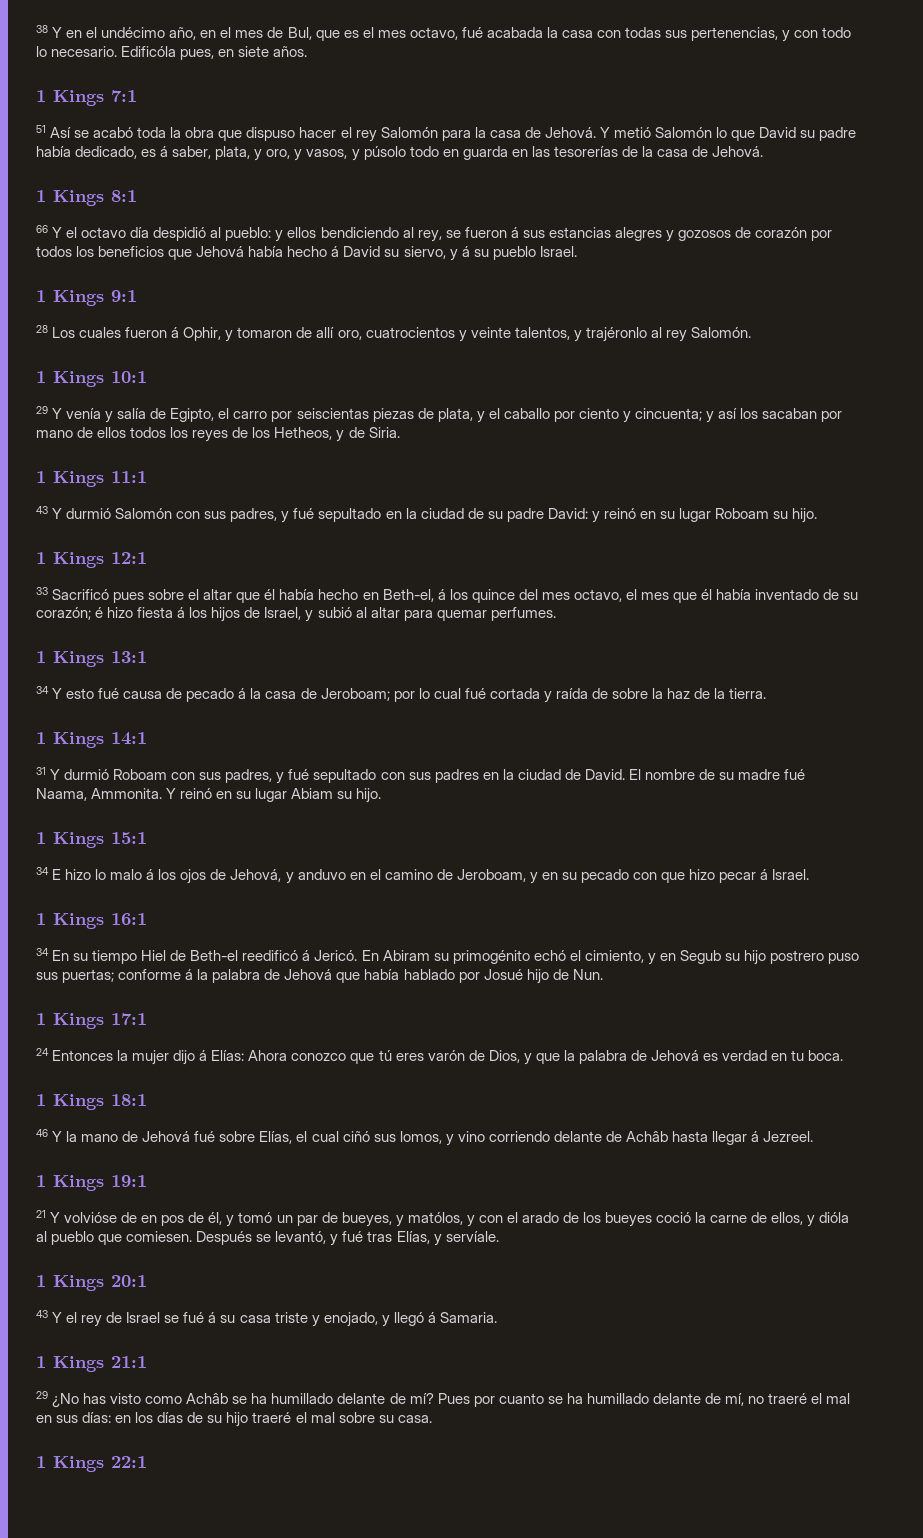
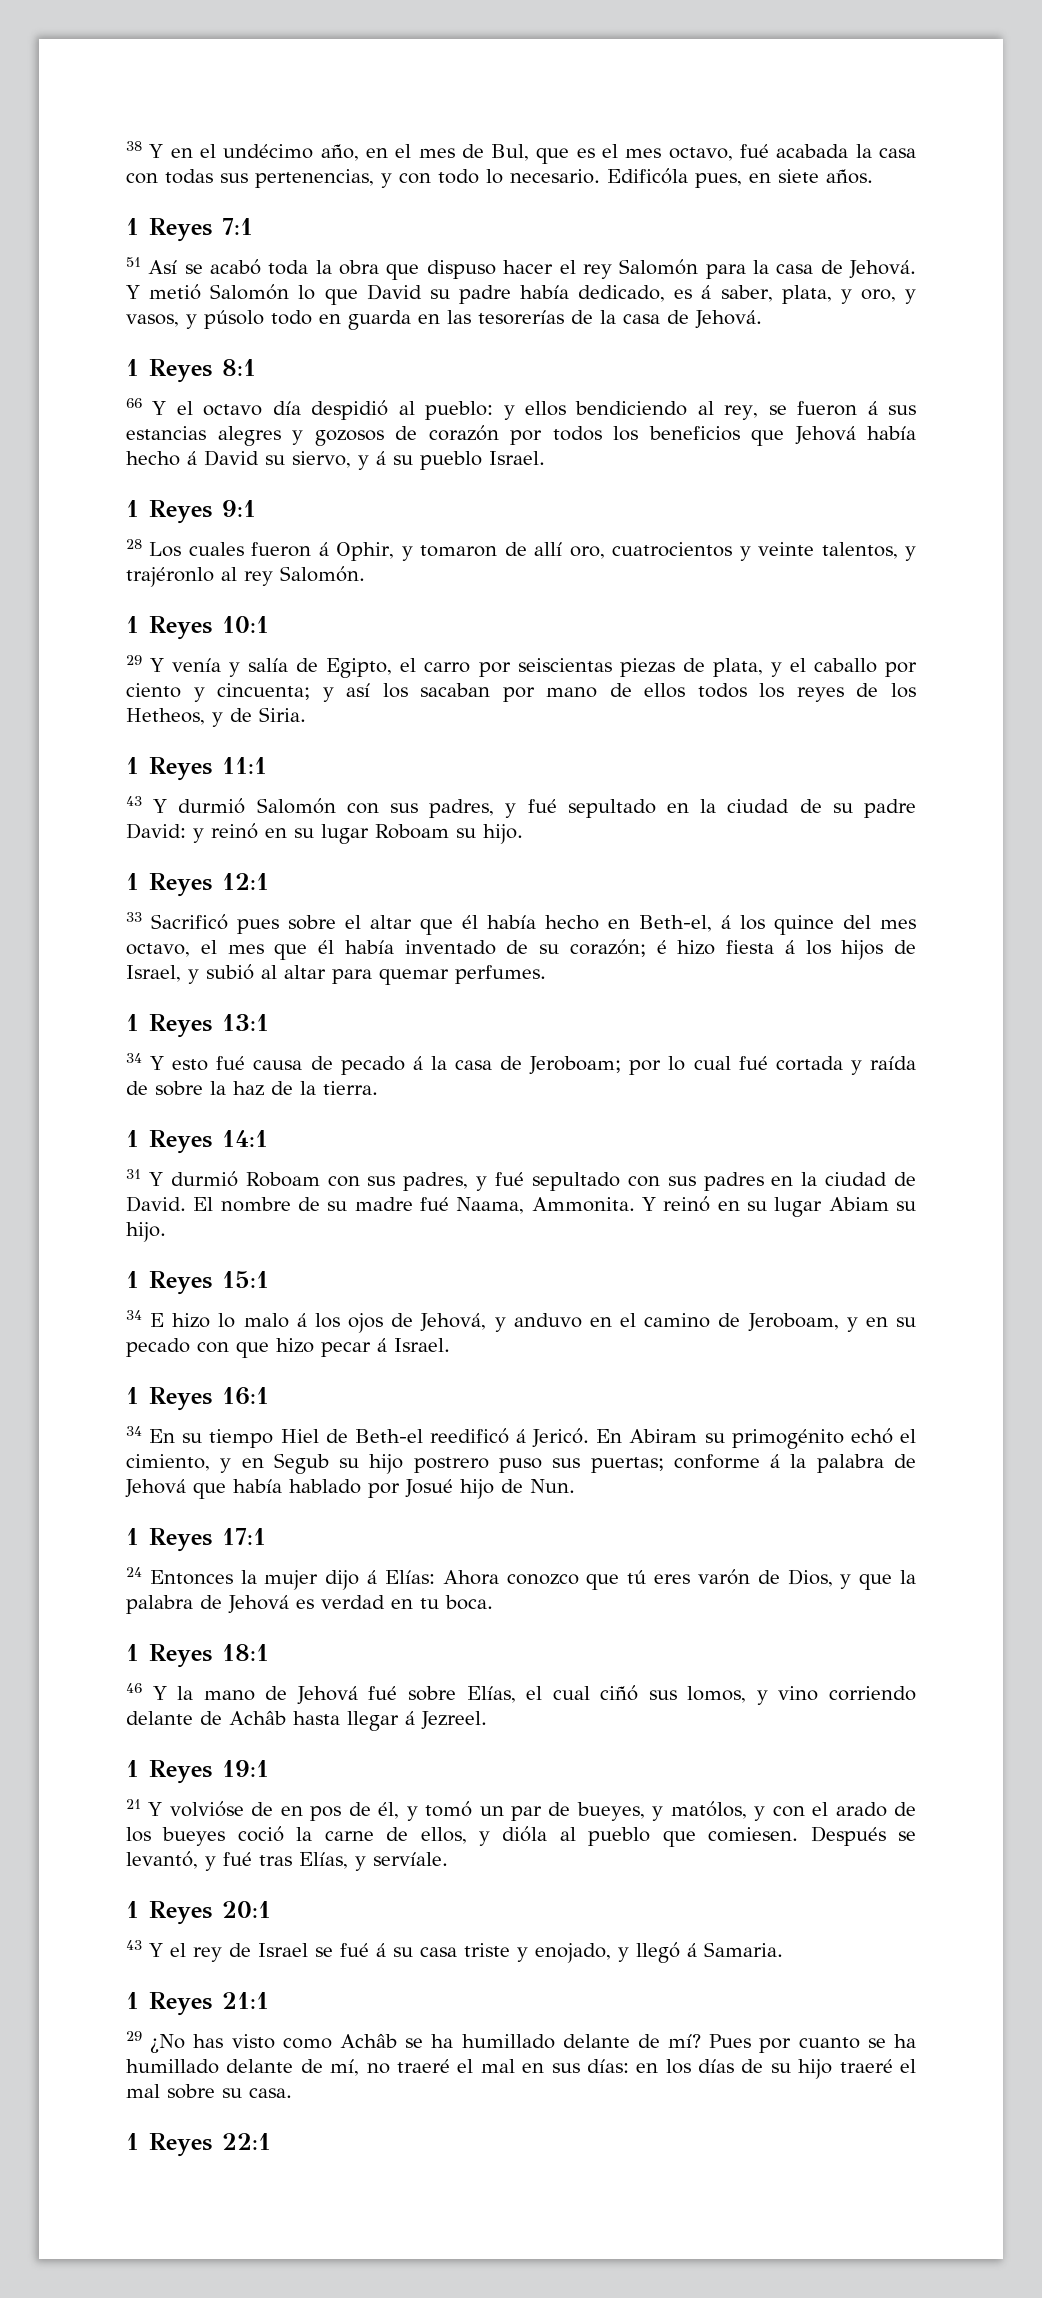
- 1 Kings 7:1
+ 1 Reyes 7:1
- 1 Kings 8:1
+ 1 Reyes 8:1
- 1 Kings 9:1
+ 1 Reyes 9:1
- 1 Kings 10:1
+ 1 Reyes 10:1
- 1 Kings 11:1
+ 1 Reyes 11:1
- 1 Kings 12:1
+ 1 Reyes 12:1
- 1 Kings 13:1
+ 1 Reyes 13:1
- 1 Kings 14:1
+ 1 Reyes 14:1
- 1 Kings 15:1
+ 1 Reyes 15:1
- 1 Kings 16:1
+ 1 Reyes 16:1
- 1 Kings 17:1
+ 1 Reyes 17:1
- 1 Kings 18:1
+ 1 Reyes 18:1
- 1 Kings 19:1
+ 1 Reyes 19:1
- 1 Kings 20:1
+ 1 Reyes 20:1
- 1 Kings 21:1
+ 1 Reyes 21:1
- 1 Kings 22:1
+ 1 Reyes 22:1

